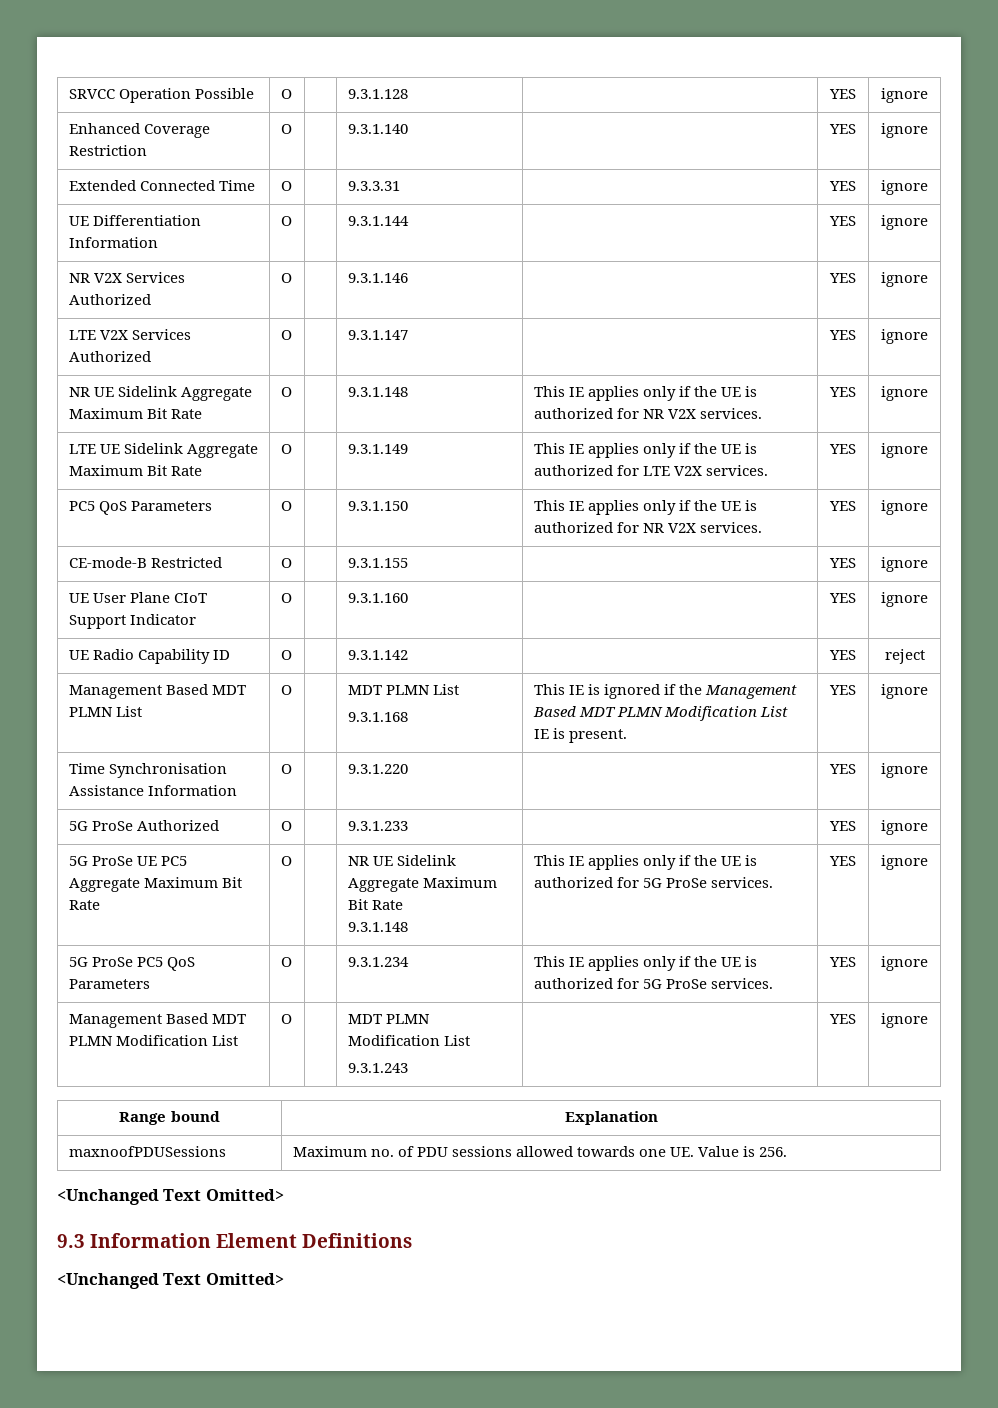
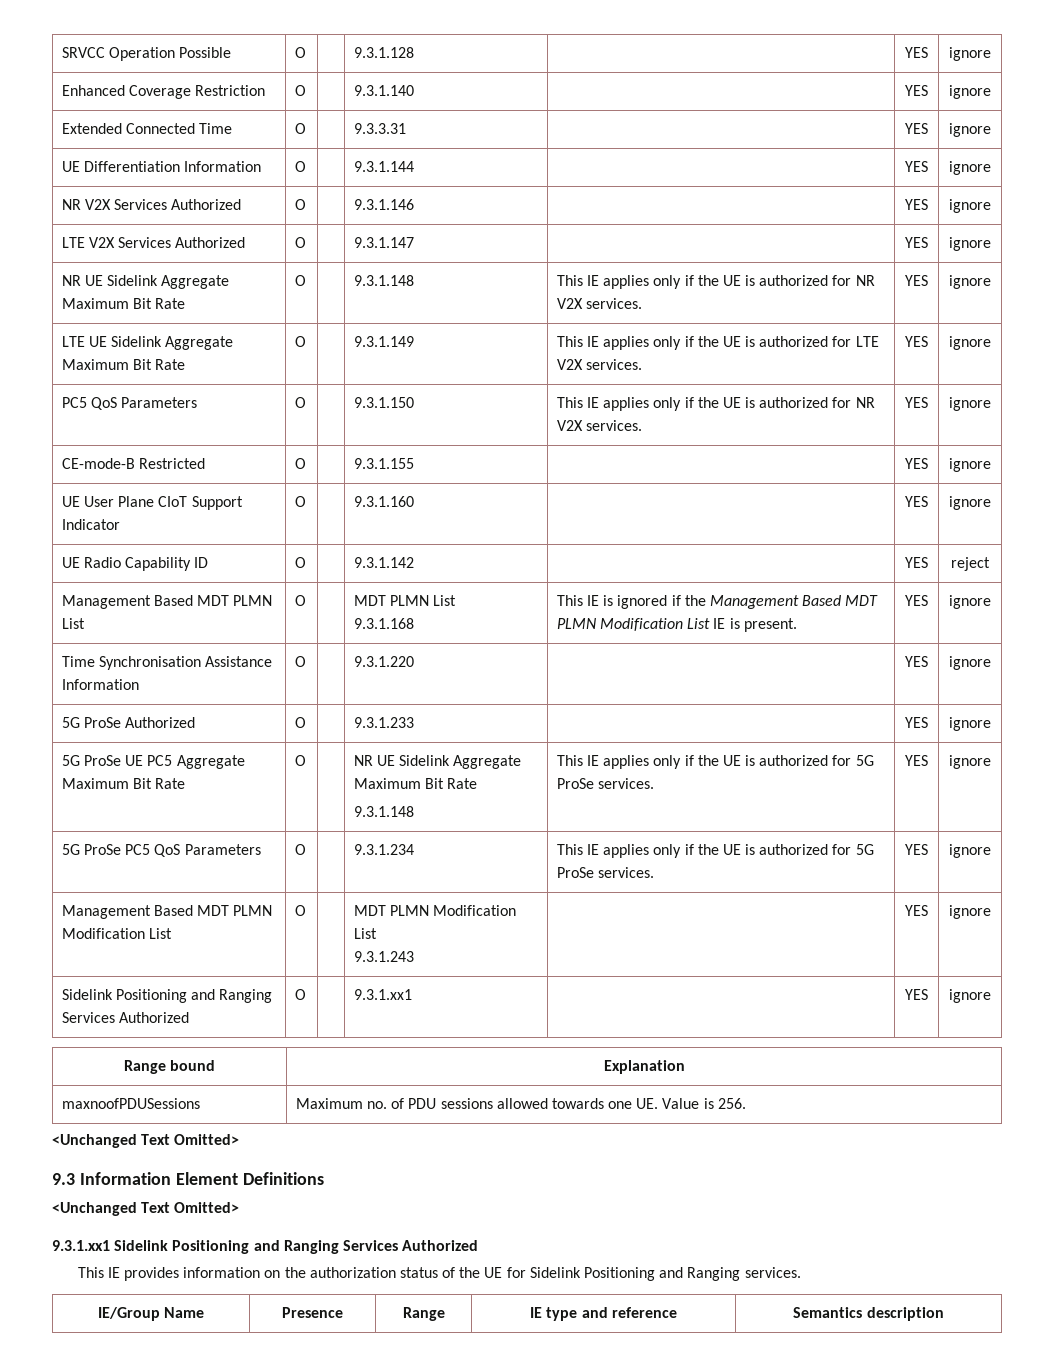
+ Sidelink Positioning and Ranging Services Authorized | O | | 9.3.1.xx1 | | YES | ignore
+ 9.3.1.xx1 Sidelink Positioning and Ranging Services Authorized
+ This IE provides information on the authorization status of the UE for Sidelink Positioning and Ranging services.
+ IE/Group Name | Presence | Range | IE type and reference | Semantics description

